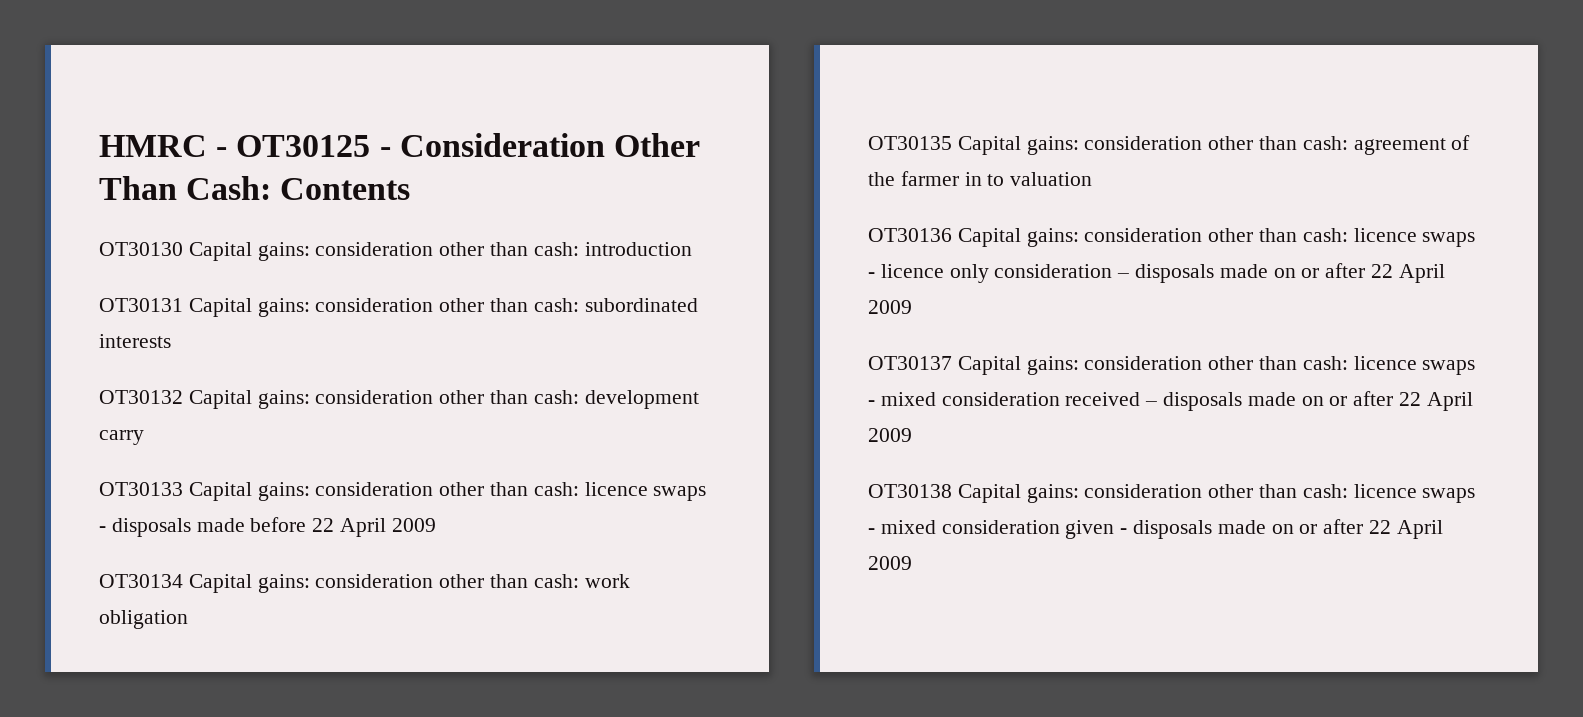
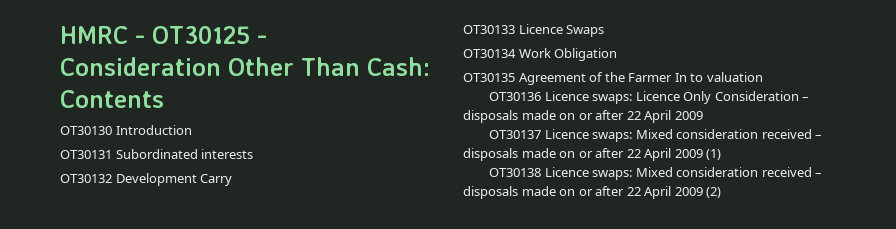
- OT30130 Capital gains: consideration other than cash: introduction
- OT30131 Capital gains: consideration other than cash: subordinated interests
- OT30132 Capital gains: consideration other than cash: development carry
- OT30133 Capital gains: consideration other than cash: licence swaps - disposals made before 22 April 2009
- OT30134 Capital gains: consideration other than cash: work obligation
- OT30135 Capital gains: consideration other than cash: agreement of the farmer in to valuation
- OT30136 Capital gains: consideration other than cash: licence swaps - licence only consideration – disposals made on or after 22 April 2009
+ OT30130 Introduction
+ OT30131 Subordinated interests
+ OT30132 Development Carry
+ OT30133 Licence Swaps
+ OT30134 Work Obligation
+ OT30135 Agreement of the Farmer In to valuation
+ OT30136 Licence swaps: Licence Only Consideration – disposals made on or after 22 April 2009
- OT30137 Capital gains: consideration other than cash: licence swaps - mixed consideration received – disposals made on or after 22 April 2009
+ OT30137 Licence swaps: Mixed consideration received – disposals made on or after 22 April 2009 (1)
- OT30138 Capital gains: consideration other than cash: licence swaps - mixed consideration given - disposals made on or after 22 April 2009
+ OT30138 Licence swaps: Mixed consideration received – disposals made on or after 22 April 2009 (2)

